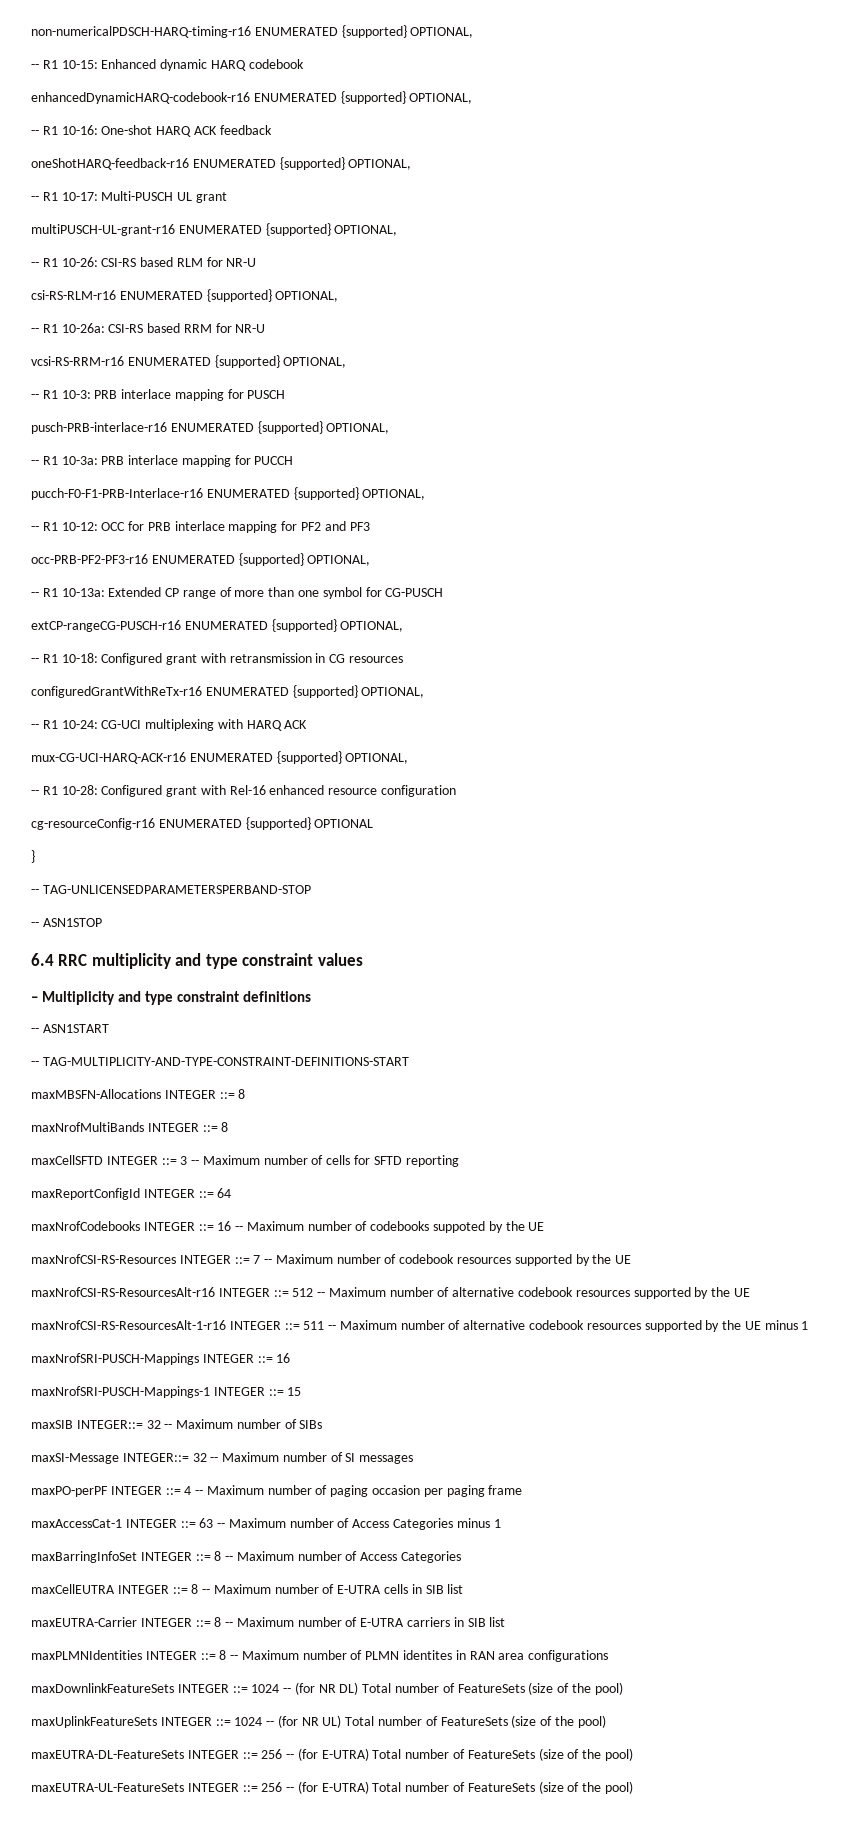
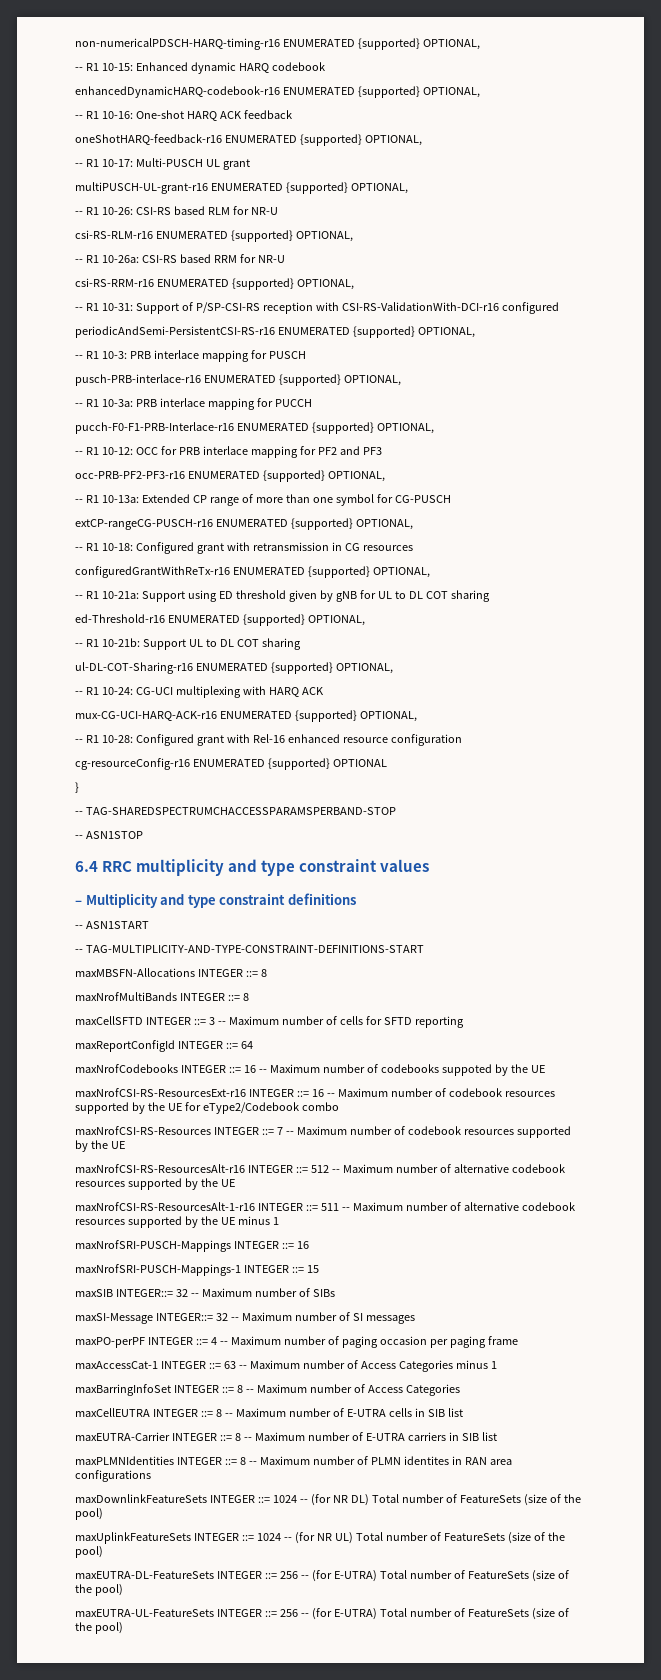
- vcsi-RS-RRM-r16 ENUMERATED {supported} OPTIONAL,
+ csi-RS-RRM-r16 ENUMERATED {supported} OPTIONAL,
+ -- R1 10-31: Support of P/SP-CSI-RS reception with CSI-RS-ValidationWith-DCI-r16 configured
+ periodicAndSemi-PersistentCSI-RS-r16 ENUMERATED {supported} OPTIONAL,
+ -- R1 10-21a: Support using ED threshold given by gNB for UL to DL COT sharing
+ ed-Threshold-r16 ENUMERATED {supported} OPTIONAL,
+ -- R1 10-21b: Support UL to DL COT sharing
+ ul-DL-COT-Sharing-r16 ENUMERATED {supported} OPTIONAL,
- -- TAG-UNLICENSEDPARAMETERSPERBAND-STOP
+ -- TAG-SHAREDSPECTRUMCHACCESSPARAMSPERBAND-STOP
+ maxNrofCSI-RS-ResourcesExt-r16 INTEGER ::= 16 -- Maximum number of codebook resources supported by the UE for eType2/Codebook combo

